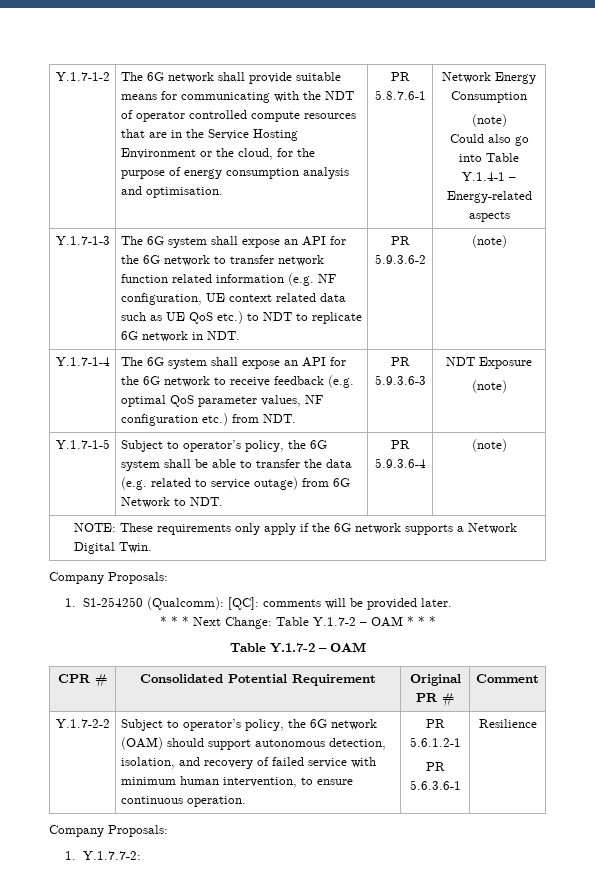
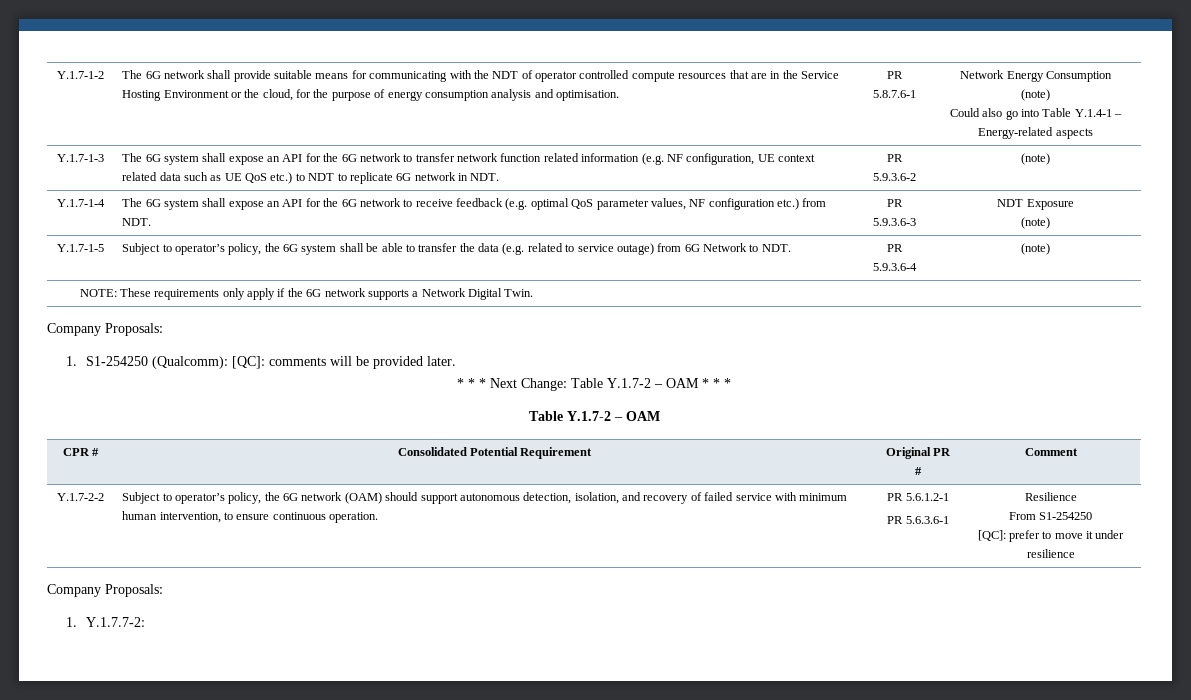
+ From S1-254250
+ [QC]: prefer to move it under resilience

